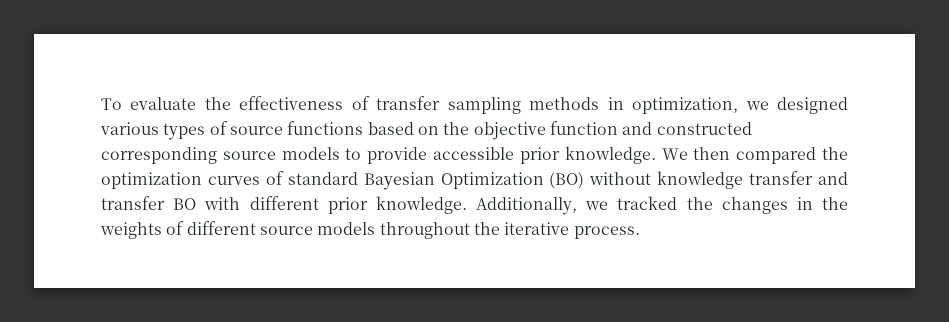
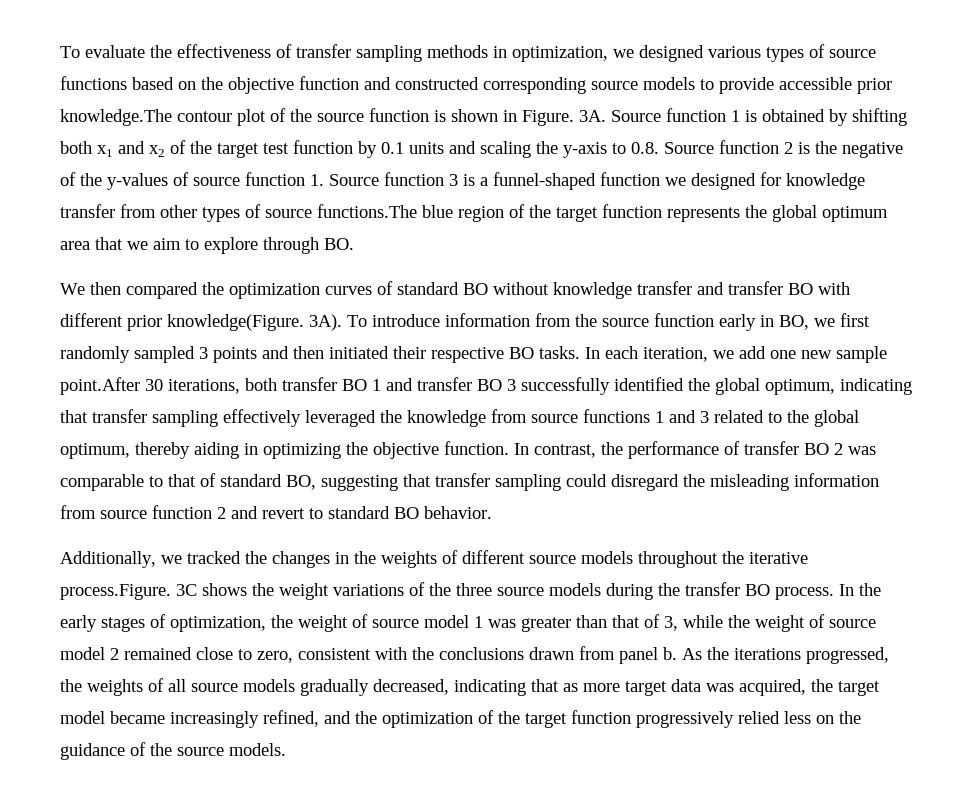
- To evaluate the effectiveness of transfer sampling methods in optimization, we designed various types of source functions based on the objective function and constructed corresponding source models to provide accessible prior knowledge. We then compared the optimization curves of standard Bayesian Optimization (BO) without knowledge transfer and transfer BO with different prior knowledge. Additionally, we tracked the changes in the weights of different source models throughout the iterative process.
+ To evaluate the effectiveness of transfer sampling methods in optimization, we designed various types of source functions based on the objective function and constructed corresponding source models to provide accessible prior knowledge.The contour plot of the source function is shown in Figure. 3A. Source function 1 is obtained by shifting both x1 and x2 of the target test function by 0.1 units and scaling the y-axis to 0.8. Source function 2 is the negative of the y-values of source function 1. Source function 3 is a funnel-shaped function we designed for knowledge transfer from other types of source functions.The blue region of the target function represents the global optimum area that we aim to explore through BO.
+ We then compared the optimization curves of standard BO without knowledge transfer and transfer BO with different prior knowledge(Figure. 3A). To introduce information from the source function early in BO, we first randomly sampled 3 points and then initiated their respective BO tasks. In each iteration, we add one new sample point.After 30 iterations, both transfer BO 1 and transfer BO 3 successfully identified the global optimum, indicating that transfer sampling effectively leveraged the knowledge from source functions 1 and 3 related to the global optimum, thereby aiding in optimizing the objective function. In contrast, the performance of transfer BO 2 was comparable to that of standard BO, suggesting that transfer sampling could disregard the misleading information from source function 2 and revert to standard BO behavior.
+ Additionally, we tracked the changes in the weights of different source models throughout the iterative process.Figure. 3C shows the weight variations of the three source models during the transfer BO process. In the early stages of optimization, the weight of source model 1 was greater than that of 3, while the weight of source model 2 remained close to zero, consistent with the conclusions drawn from panel b. As the iterations progressed, the weights of all source models gradually decreased, indicating that as more target data was acquired, the target model became increasingly refined, and the optimization of the target function progressively relied less on the guidance of the source models.

